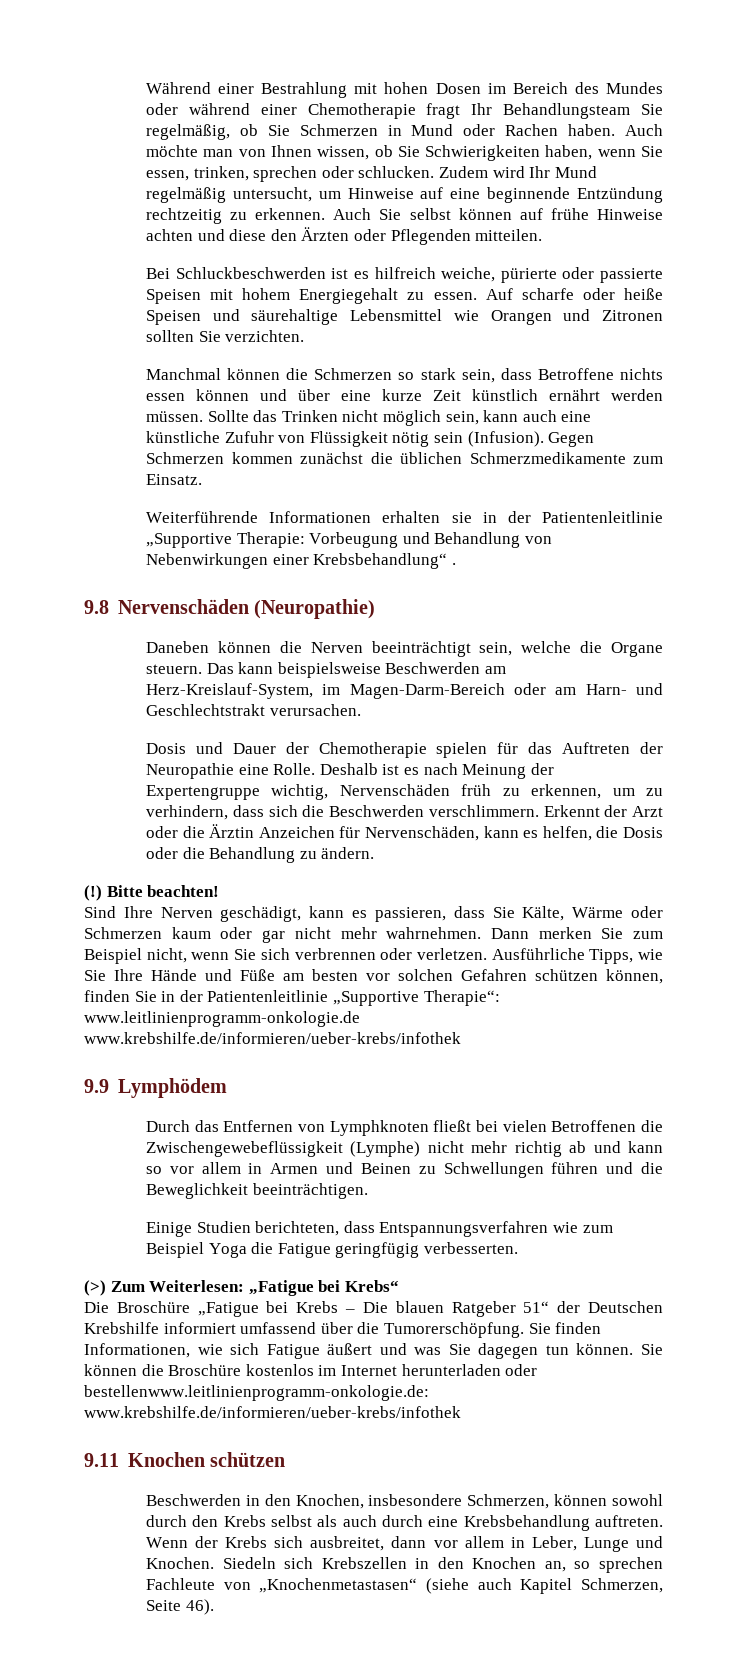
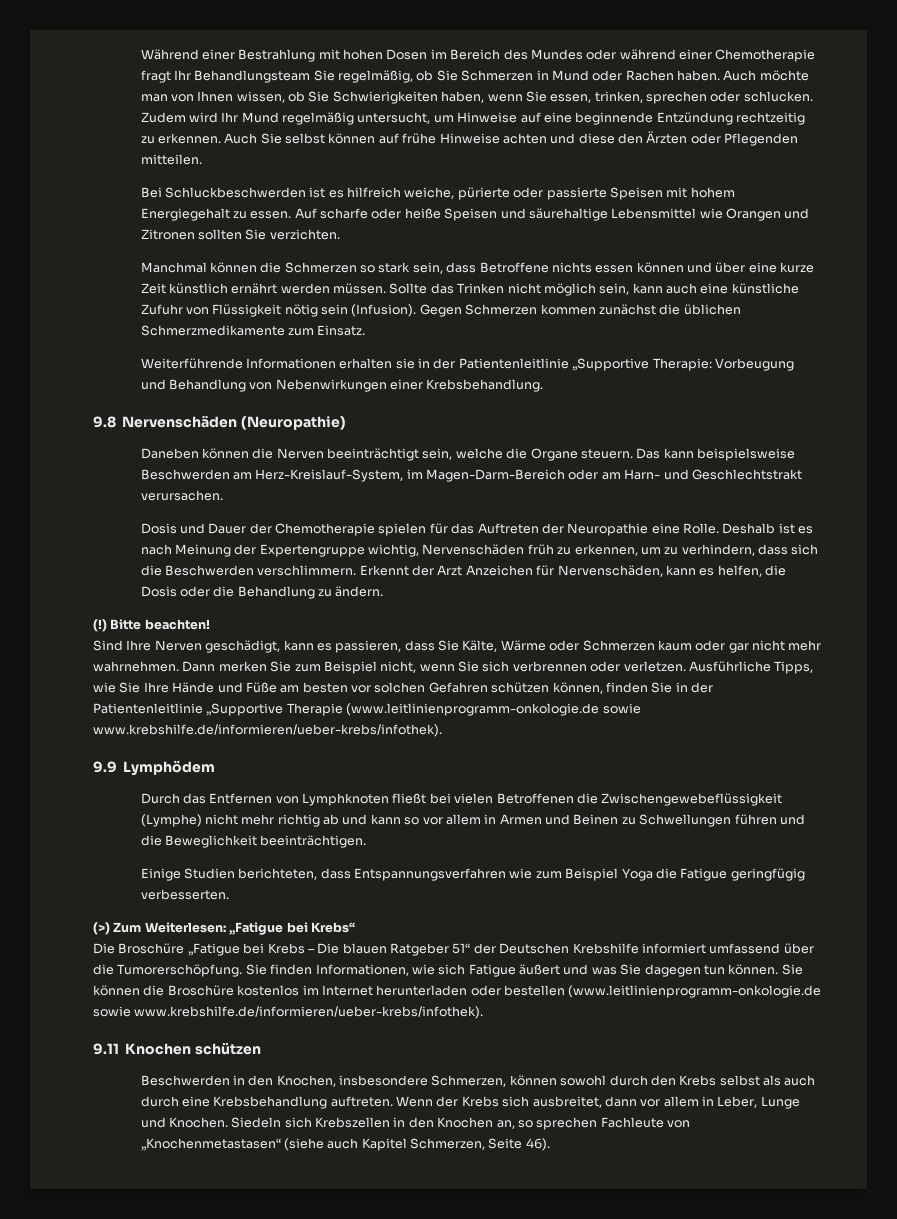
- Weiterführende Informationen erhalten sie in der Patientenleitlinie „Supportive Therapie: Vorbeugung und Behandlung von Nebenwirkungen einer Krebsbehandlung“ .
+ Weiterführende Informationen erhalten sie in der Patientenleitlinie „Supportive Therapie: Vorbeugung und Behandlung von Nebenwirkungen einer Krebsbehandlung.
- Erkennt der Arzt oder die Ärztin Anzeichen für Nervenschäden, kann es helfen, die Dosis oder die Behandlung zu ändern.
+ Erkennt der Arzt Anzeichen für Nervenschäden, kann es helfen, die Dosis oder die Behandlung zu ändern.
- Ausführliche Tipps, wie Sie Ihre Hände und Füße am besten vor solchen Gefahren schützen können, finden Sie in der Patientenleitlinie „Supportive Therapie“: www.leitlinienprogramm-onkologie.de www.krebshilfe.de/informieren/ueber-krebs/infothek
+ Ausführliche Tipps, wie Sie Ihre Hände und Füße am besten vor solchen Gefahren schützen können, finden Sie in der Patientenleitlinie „Supportive Therapie (www.leitlinienprogramm-onkologie.de sowie www.krebshilfe.de/informieren/ueber-krebs/infothek).
- Sie können die Broschüre kostenlos im Internet herunterladen oder bestellenwww.leitlinienprogramm-onkologie.de: www.krebshilfe.de/informieren/ueber-krebs/infothek
+ Sie können die Broschüre kostenlos im Internet herunterladen oder bestellen (www.leitlinienprogramm-onkologie.de sowie www.krebshilfe.de/informieren/ueber-krebs/infothek).

